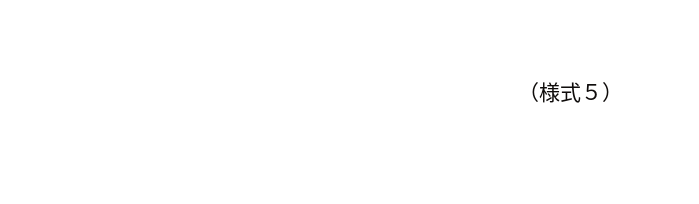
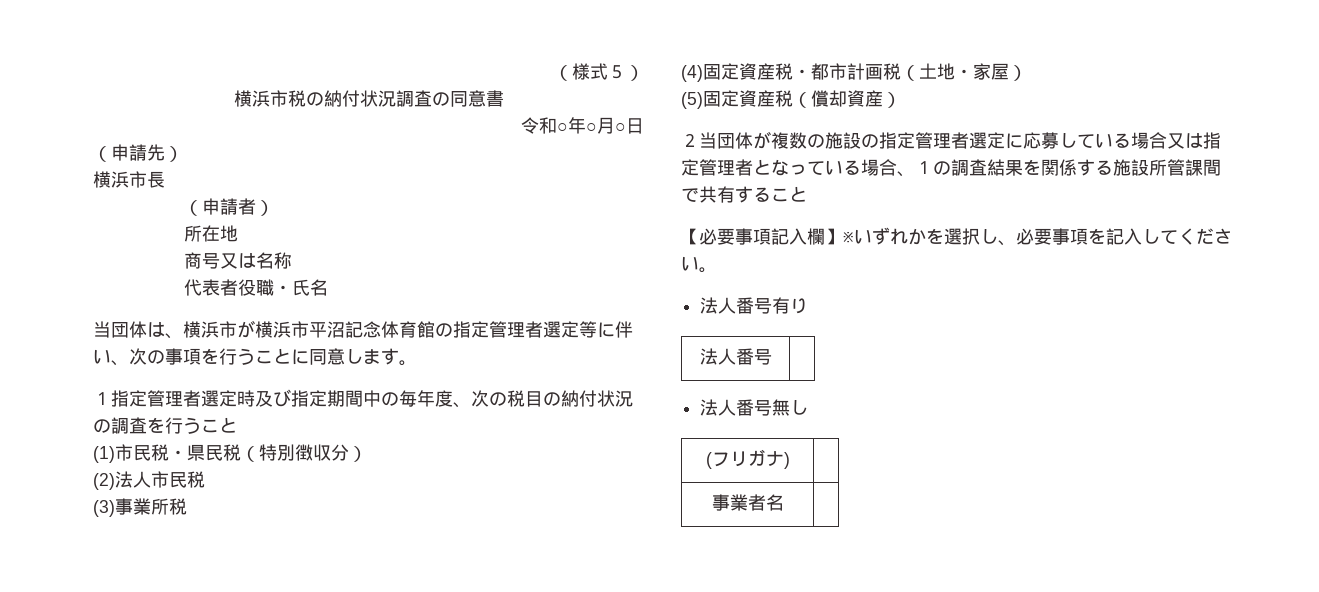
+ 横浜市税の納付状況調査の同意書
+ 令和○年○月○日
+ （申請先）
+ 横浜市長
+ （申請者）
+ 所在地
+ 商号又は名称
+ 代表者役職・氏名
+ 当団体は、横浜市が横浜市平沼記念体育館の指定管理者選定等に伴い、次の事項を行うことに同意します。
+ １指定管理者選定時及び指定期間中の毎年度、次の税目の納付状況の調査を行うこと
+ (1)市民税・県民税（特別徴収分）
+ (2)法人市民税
+ (3)事業所税
+ (4)固定資産税・都市計画税（土地・家屋）
+ (5)固定資産税（償却資産）
+ ２当団体が複数の施設の指定管理者選定に応募している場合又は指定管理者となっている場合、１の調査結果を関係する施設所管課間で共有すること
+ 【必要事項記入欄】※いずれかを選択し、必要事項を記入してください。
+ 法人番号有り
+ 法人番号 |
+ 法人番号無し
+ (フリガナ) |
+ 事業者名 |

